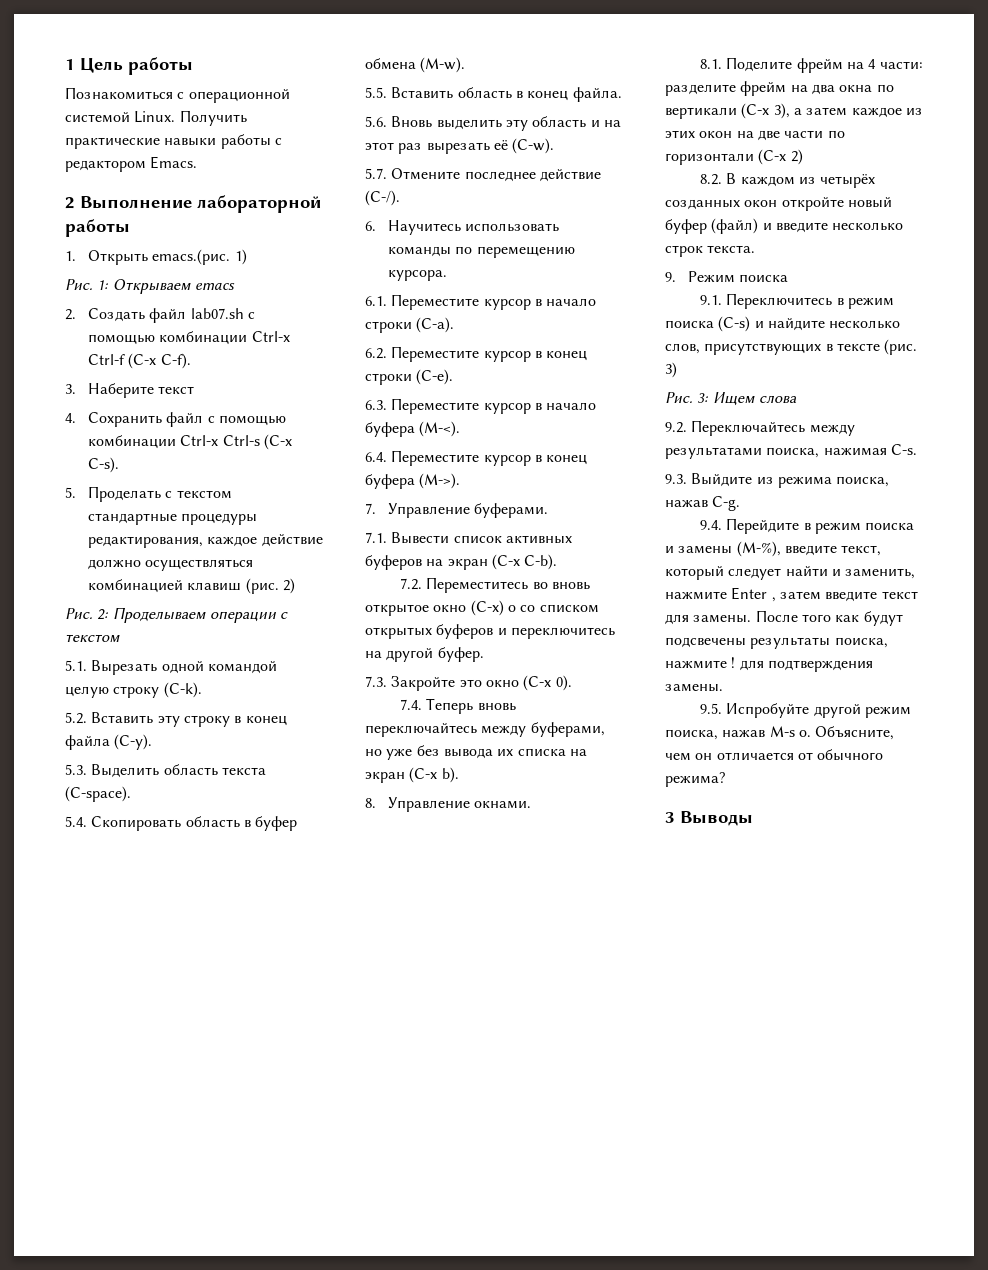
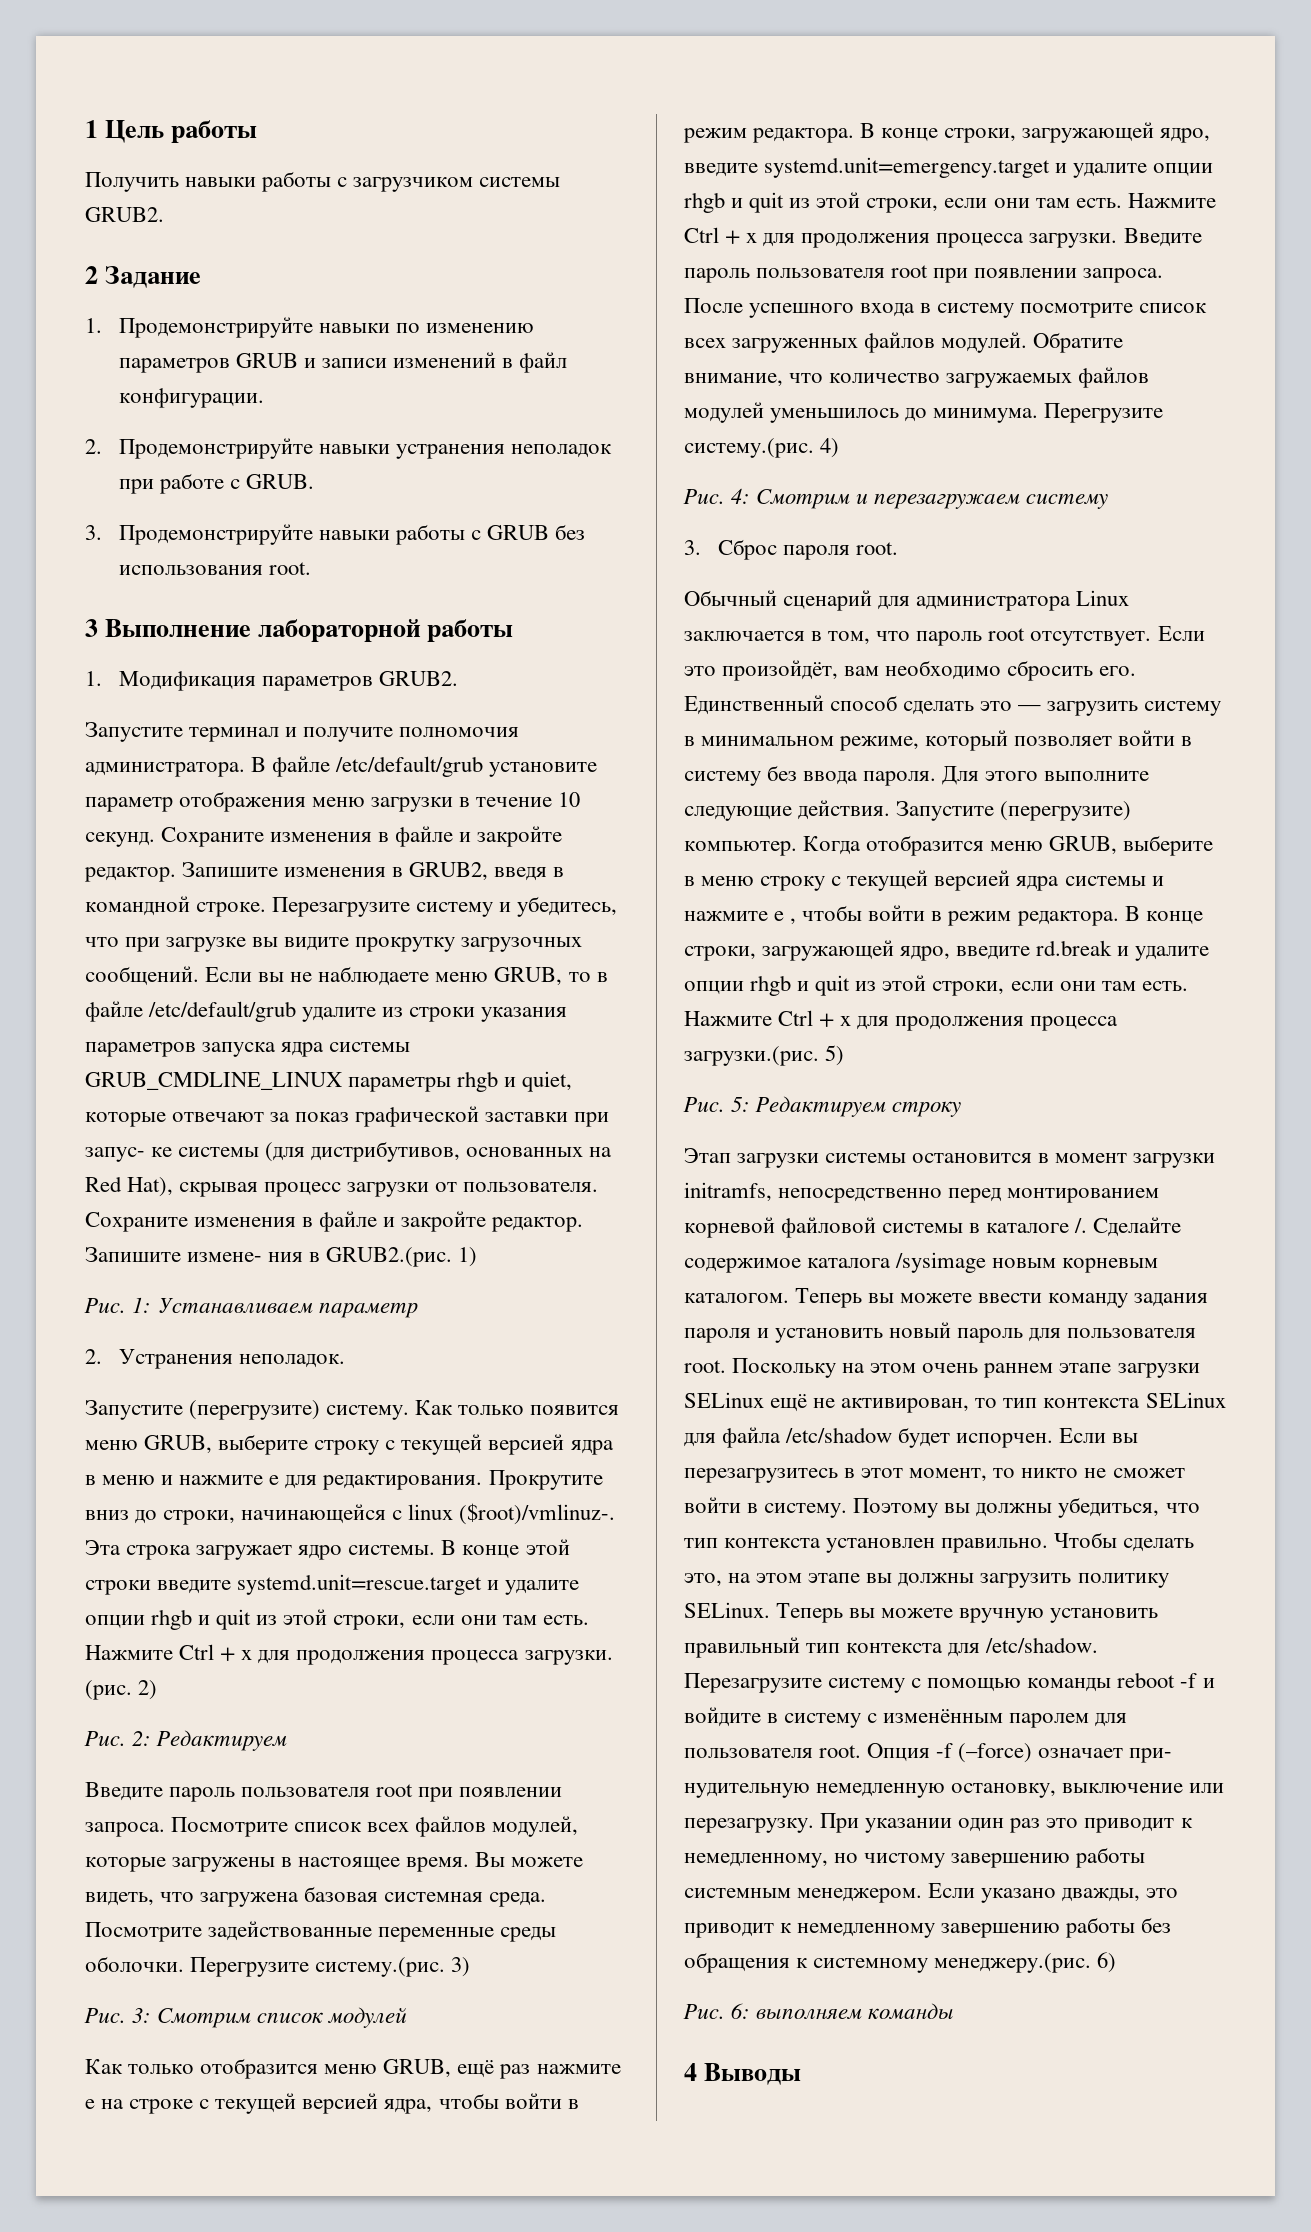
- Познакомиться с операционной системой Linux. Получить практические навыки работы с редактором Emacs.
- 2 Выполнение лабораторной работы
- 1. Открыть emacs.(рис. 1)
+ Получить навыки работы с загрузчиком системы GRUB2.
+ 2 Задание
+ 1. Продемонстрируйте навыки по изменению параметров GRUB и записи изменений в файл конфигурации.
+ 2. Продемонстрируйте навыки устранения неполадок при работе с GRUB.
+ 3. Продемонстрируйте навыки работы с GRUB без использования root.
+ 3 Выполнение лабораторной работы
+ 1. Mодификация параметров GRUB2.
+ Запустите терминал и получите полномочия администратора. В файле /etc/default/grub установите параметр отображения меню загрузки в течение 10 секунд. Сохраните изменения в файле и закройте редактор. Запишите изменения в GRUB2, введя в командной строке. Перезагрузите систему и убедитесь, что при загрузке вы видите прокрутку загрузочных сообщений. Если вы не наблюдаете меню GRUB, то в файле /etc/default/grub удалите из строки указания параметров запуска ядра системы GRUB_CMDLINE_LINUX параметры rhgb и quiet, которые отвечают за показ графической заставки при запус- ке системы (для дистрибутивов, основанных на Red Hat), скрывая процесс загрузки от пользователя. Сохраните изменения в файле и закройте редактор. Запишите измене- ния в GRUB2.(рис. 1)
- Рис. 1: Открываем emacs
- 2. Создать файл lab07.sh с помощью комбинации Ctrl-x Ctrl-f (C-x C-f).
- 3. Наберите текст
- 4. Сохранить файл с помощью комбинации Ctrl-x Ctrl-s (C-x C-s).
- 5. Проделать с текстом стандартные процедуры редактирования, каждое действие должно осуществляться комбинацией клавиш (рис. 2)
- Рис. 2: Проделываем операции с текстом
- 5.1. Вырезать одной командой целую строку (С-k).
- 5.2. Вставить эту строку в конец файла (C-y).
- 5.3. Выделить область текста (C-space).
- 5.4. Скопировать область в буфер обмена (M-w).
- 5.5. Вставить область в конец файла.
- 5.6. Вновь выделить эту область и на этот раз вырезать её (C-w).
- 5.7. Отмените последнее действие (C-/).
- 6. Научитесь использовать команды по перемещению курсора.
- 6.1. Переместите курсор в начало строки (C-a).
- 6.2. Переместите курсор в конец строки (C-e).
- 6.3. Переместите курсор в начало буфера (M-<).
- 6.4. Переместите курсор в конец буфера (M->).
- 7. Управление буферами.
- 7.1. Вывести список активных буферов на экран (C-x C-b).
- 7.2. Переместитесь во вновь открытое окно (C-x) o со списком открытых буферов и переключитесь на другой буфер.
- 7.3. Закройте это окно (C-x 0).
- 7.4. Теперь вновь переключайтесь между буферами, но уже без вывода их списка на экран (C-x b).
- 8. Управление окнами.
- 8.1. Поделите фрейм на 4 части: разделите фрейм на два окна по вертикали (C-x 3), а затем каждое из этих окон на две части по горизонтали (C-x 2)
- 8.2. В каждом из четырёх созданных окон откройте новый буфер (файл) и введите несколько строк текста.
- 9. Режим поиска
- 9.1. Переключитесь в режим поиска (C-s) и найдите несколько слов, присутствующих в тексте (рис. 3)
- Рис. 3: Ищем слова
- 9.2. Переключайтесь между результатами поиска, нажимая C-s.
- 9.3. Выйдите из режима поиска, нажав C-g.
- 9.4. Перейдите в режим поиска и замены (M-%), введите текст, который следует найти и заменить, нажмите Enter , затем введите текст для замены. После того как будут подсвечены результаты поиска, нажмите ! для подтверждения замены.
- 9.5. Испробуйте другой режим поиска, нажав M-s o. Объясните, чем он отличается от обычного режима?
- 3 Выводы
+ Рис. 1: Устанавливаем параметр
+ 2. Устранения неполадок.
+ Запустите (перегрузите) систему. Как только появится меню GRUB, выберите строку с текущей версией ядра в меню и нажмите e для редактирования. Прокрутите вниз до строки, начинающейся с linux ($root)/vmlinuz-. Эта строка загружает ядро системы. В конце этой строки введите systemd.unit=rescue.target и удалите опции rhgb и quit из этой строки, если они там есть. Нажмите Ctrl + x для продолжения процесса загрузки. (рис. 2)
+ Рис. 2: Редактируем
+ Введите пароль пользователя root при появлении запроса. Посмотрите список всех файлов модулей, которые загружены в настоящее время. Вы можете видеть, что загружена базовая системная среда. Посмотрите задействованные переменные среды оболочки. Перегрузите систему.(рис. 3)
+ Рис. 3: Смотрим список модулей
+ Как только отобразится меню GRUB, ещё раз нажмите e на строке с текущей версией ядра, чтобы войти в режим редактора. В конце строки, загружающей ядро, введите systemd.unit=emergency.target и удалите опции rhgb и quit из этой строки, если они там есть. Нажмите Ctrl + x для продолжения процесса загрузки. Введите пароль пользователя root при появлении запроса. После успешного входа в систему посмотрите список всех загруженных файлов модулей. Обратите внимание, что количество загружаемых файлов модулей уменьшилось до минимума. Перегрузите систему.(рис. 4)
+ Рис. 4: Смотрим и перезагружаем систему
+ 3. Сброс пароля root.
+ Обычный сценарий для администратора Linux заключается в том, что пароль root отсутствует. Если это произойдёт, вам необходимо сбросить его. Единственный способ сделать это — загрузить систему в минимальном режиме, который позволяет войти в систему без ввода пароля. Для этого выполните следующие действия. Запустите (перегрузите) компьютер. Когда отобразится меню GRUB, выберите в меню строку с текущей версией ядра системы и нажмите e , чтобы войти в режим редактора. В конце строки, загружающей ядро, введите rd.break и удалите опции rhgb и quit из этой строки, если они там есть. Нажмите Ctrl + x для продолжения процесса загрузки.(рис. 5)
+ Рис. 5: Редактируем строку
+ Этап загрузки системы остановится в момент загрузки initramfs, непосредственно перед монтированием корневой файловой системы в каталоге /. Сделайте содержимое каталога /sysimage новым корневым каталогом. Теперь вы можете ввести команду задания пароля и установить новый пароль для пользователя root. Поскольку на этом очень раннем этапе загрузки SELinux ещё не активирован, то тип контекста SELinux для файла /etc/shadow будет испорчен. Если вы перезагрузитесь в этот момент, то никто не сможет войти в систему. Поэтому вы должны убедиться, что тип контекста установлен правильно. Чтобы сделать это, на этом этапе вы должны загрузить политику SELinux. Теперь вы можете вручную установить правильный тип контекста для /etc/shadow. Перезагрузите систему с помощью команды reboot -f и войдите в систему с изменённым паролем для пользователя root. Опция -f (–force) означает при- нудительную немедленную остановку, выключение или перезагрузку. При указании один раз это приводит к немедленному, но чистому завершению работы системным менеджером. Если указано дважды, это приводит к немедленному завершению работы без обращения к системному менеджеру.(рис. 6)
+ Рис. 6: выполняем команды
+ 4 Выводы

